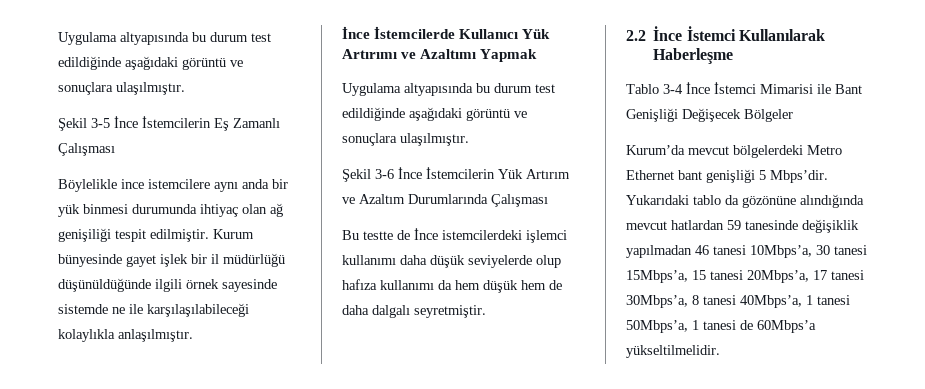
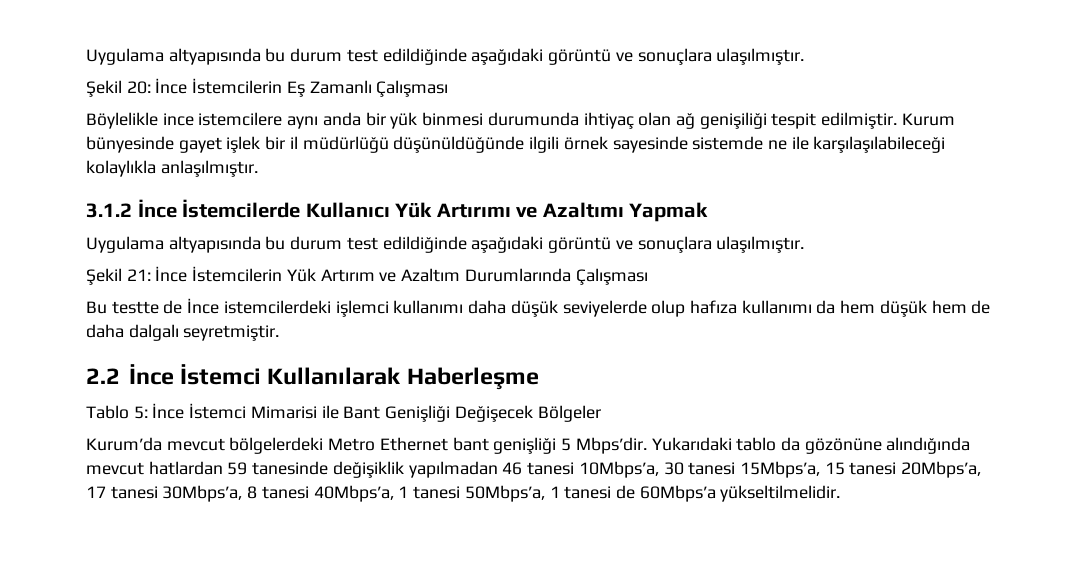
- Şekil 3-5 İnce İstemcilerin Eş Zamanlı Çalışması
+ Şekil 20: İnce İstemcilerin Eş Zamanlı Çalışması
- İnce İstemcilerde Kullanıcı Yük Artırımı ve Azaltımı Yapmak
+ 3.1.2 İnce İstemcilerde Kullanıcı Yük Artırımı ve Azaltımı Yapmak
- Şekil 3-6 İnce İstemcilerin Yük Artırım ve Azaltım Durumlarında Çalışması
+ Şekil 21: İnce İstemcilerin Yük Artırım ve Azaltım Durumlarında Çalışması
- Tablo 3-4 İnce İstemci Mimarisi ile Bant Genişliği Değişecek Bölgeler
+ Tablo 5: İnce İstemci Mimarisi ile Bant Genişliği Değişecek Bölgeler

